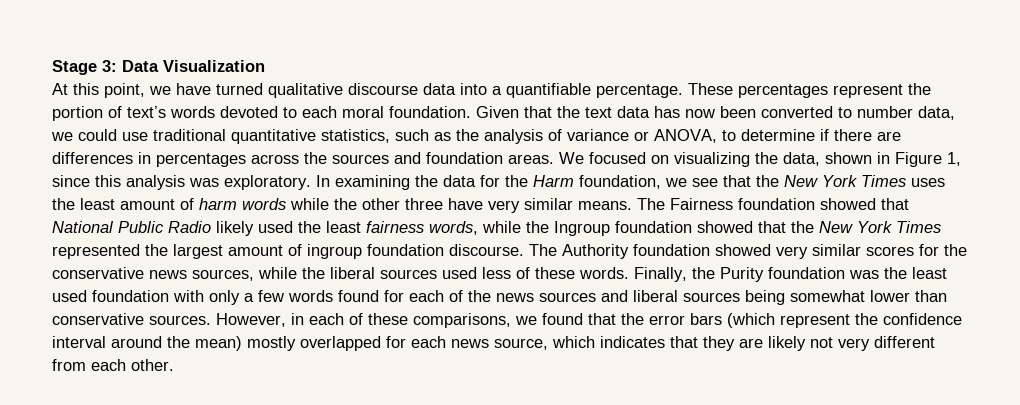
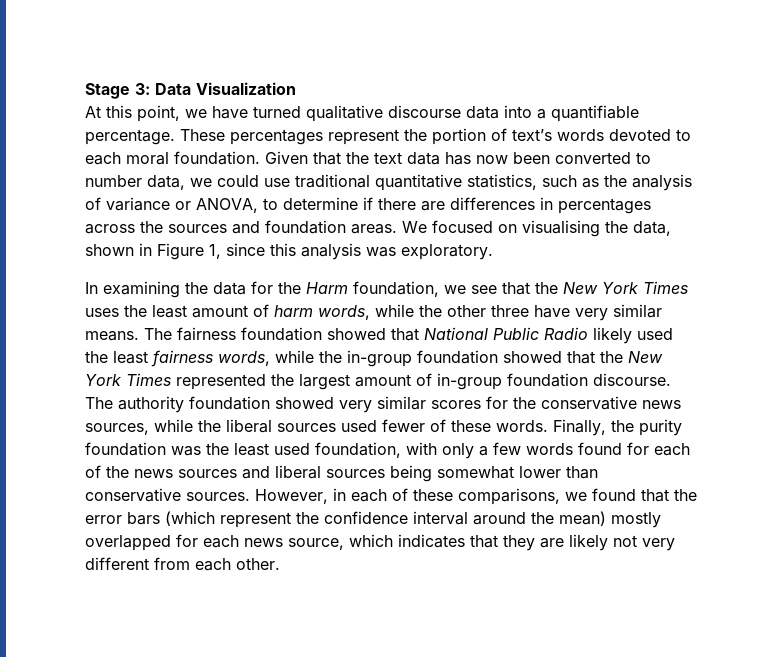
- We focused on visualizing the data, shown in Figure 1, since this analysis was exploratory. In examining the data for the Harm foundation, we see that the New York Times uses the least amount of harm words while the other three have very similar means.
+ We focused on visualising the data, shown in Figure 1, since this analysis was exploratory.
+ In examining the data for the Harm foundation, we see that the New York Times uses the least amount of harm words, while the other three have very similar means.
- The Fairness foundation showed that National Public Radio likely used the least fairness words, while the Ingroup foundation showed that the New York Times represented the largest amount of ingroup foundation discourse.
+ The fairness foundation showed that National Public Radio likely used the least fairness words, while the in-group foundation showed that the New York Times represented the largest amount of in-group foundation discourse.
- The Authority foundation showed very similar scores for the conservative news sources, while the liberal sources used less of these words.
+ The authority foundation showed very similar scores for the conservative news sources, while the liberal sources used fewer of these words.
- Finally, the Purity foundation was the least used foundation with only a few words found for each of the news sources and liberal sources being somewhat lower than conservative sources.
+ Finally, the purity foundation was the least used foundation, with only a few words found for each of the news sources and liberal sources being somewhat lower than conservative sources.

